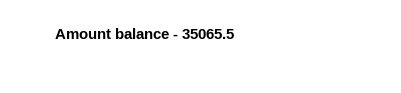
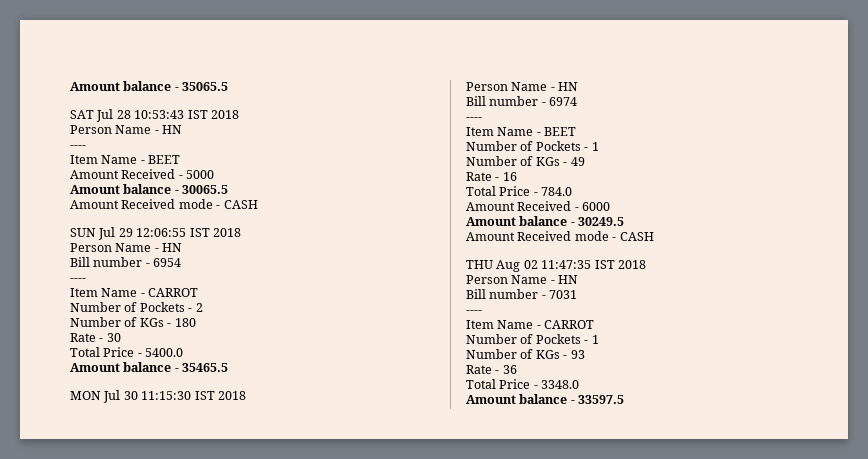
+ SAT Jul 28 10:53:43 IST 2018
+ Person Name - HN
+ ----
+ Item Name - BEET
+ Amount Received - 5000
+ Amount balance - 30065.5
+ Amount Received mode - CASH
+ SUN Jul 29 12:06:55 IST 2018
+ Person Name - HN
+ Bill number - 6954
+ ----
+ Item Name - CARROT
+ Number of Pockets - 2
+ Number of KGs - 180
+ Rate - 30
+ Total Price - 5400.0
+ Amount balance - 35465.5
+ MON Jul 30 11:15:30 IST 2018
+ Person Name - HN
+ Bill number - 6974
+ ----
+ Item Name - BEET
+ Number of Pockets - 1
+ Number of KGs - 49
+ Rate - 16
+ Total Price - 784.0
+ Amount Received - 6000
+ Amount balance - 30249.5
+ Amount Received mode - CASH
+ THU Aug 02 11:47:35 IST 2018
+ Person Name - HN
+ Bill number - 7031
+ ----
+ Item Name - CARROT
+ Number of Pockets - 1
+ Number of KGs - 93
+ Rate - 36
+ Total Price - 3348.0
+ Amount balance - 33597.5

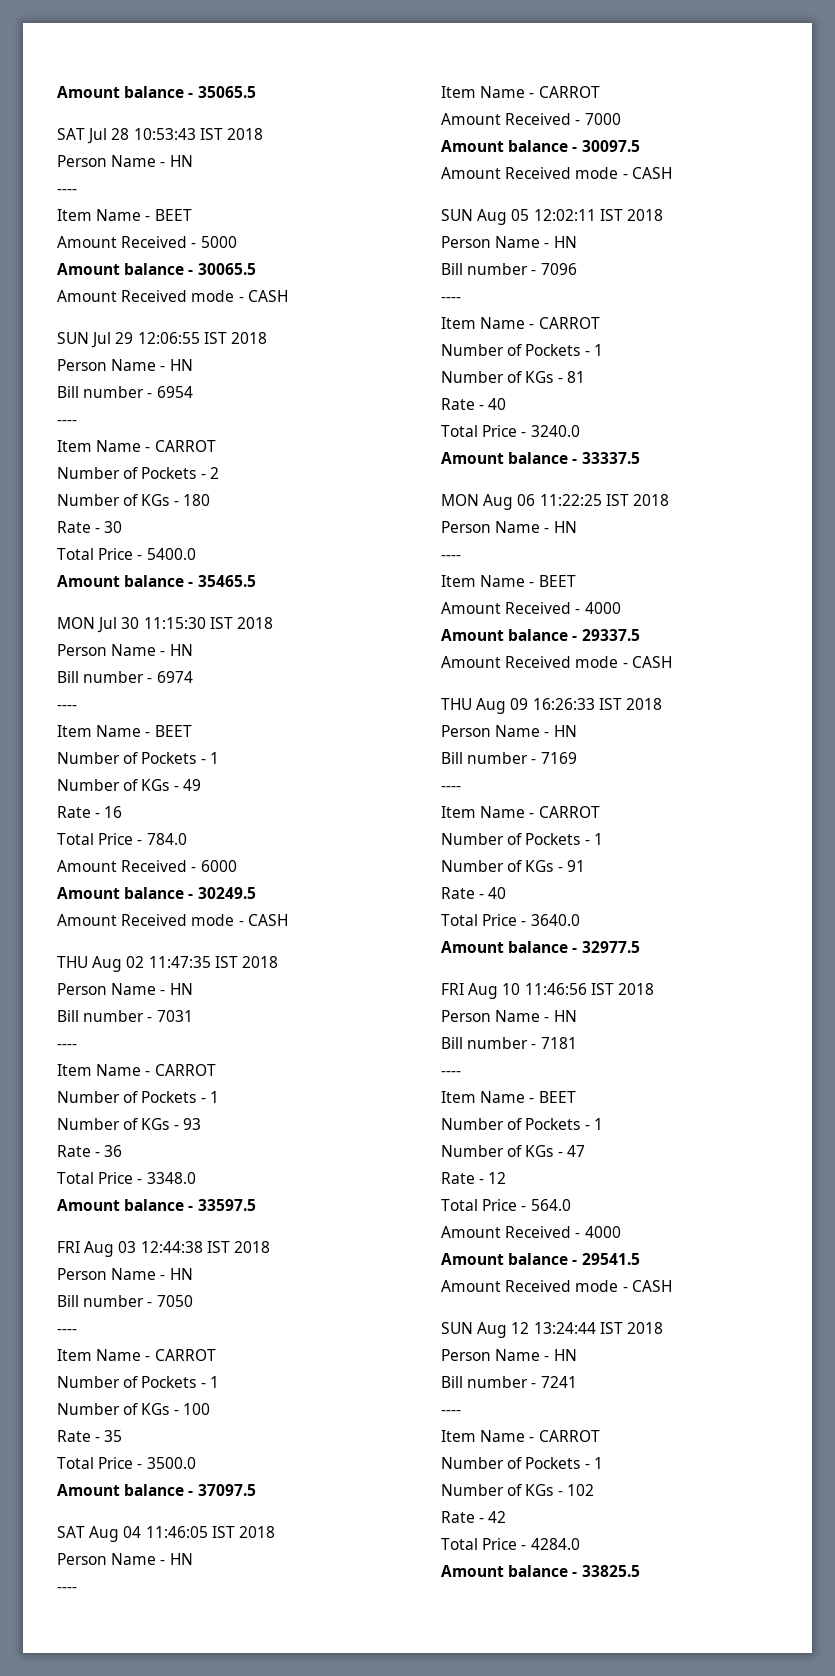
+ FRI Aug 03 12:44:38 IST 2018
+ Person Name - HN
+ Bill number - 7050
+ ----
+ Item Name - CARROT
+ Number of Pockets - 1
+ Number of KGs - 100
+ Rate - 35
+ Total Price - 3500.0
+ Amount balance - 37097.5
+ SAT Aug 04 11:46:05 IST 2018
+ Person Name - HN
+ ----
+ Item Name - CARROT
+ Amount Received - 7000
+ Amount balance - 30097.5
+ Amount Received mode - CASH
+ SUN Aug 05 12:02:11 IST 2018
+ Person Name - HN
+ Bill number - 7096
+ ----
+ Item Name - CARROT
+ Number of Pockets - 1
+ Number of KGs - 81
+ Rate - 40
+ Total Price - 3240.0
+ Amount balance - 33337.5
+ MON Aug 06 11:22:25 IST 2018
+ Person Name - HN
+ ----
+ Item Name - BEET
+ Amount Received - 4000
+ Amount balance - 29337.5
+ Amount Received mode - CASH
+ THU Aug 09 16:26:33 IST 2018
+ Person Name - HN
+ Bill number - 7169
+ ----
+ Item Name - CARROT
+ Number of Pockets - 1
+ Number of KGs - 91
+ Rate - 40
+ Total Price - 3640.0
+ Amount balance - 32977.5
+ FRI Aug 10 11:46:56 IST 2018
+ Person Name - HN
+ Bill number - 7181
+ ----
+ Item Name - BEET
+ Number of Pockets - 1
+ Number of KGs - 47
+ Rate - 12
+ Total Price - 564.0
+ Amount Received - 4000
+ Amount balance - 29541.5
+ Amount Received mode - CASH
+ SUN Aug 12 13:24:44 IST 2018
+ Person Name - HN
+ Bill number - 7241
+ ----
+ Item Name - CARROT
+ Number of Pockets - 1
+ Number of KGs - 102
+ Rate - 42
+ Total Price - 4284.0
+ Amount balance - 33825.5

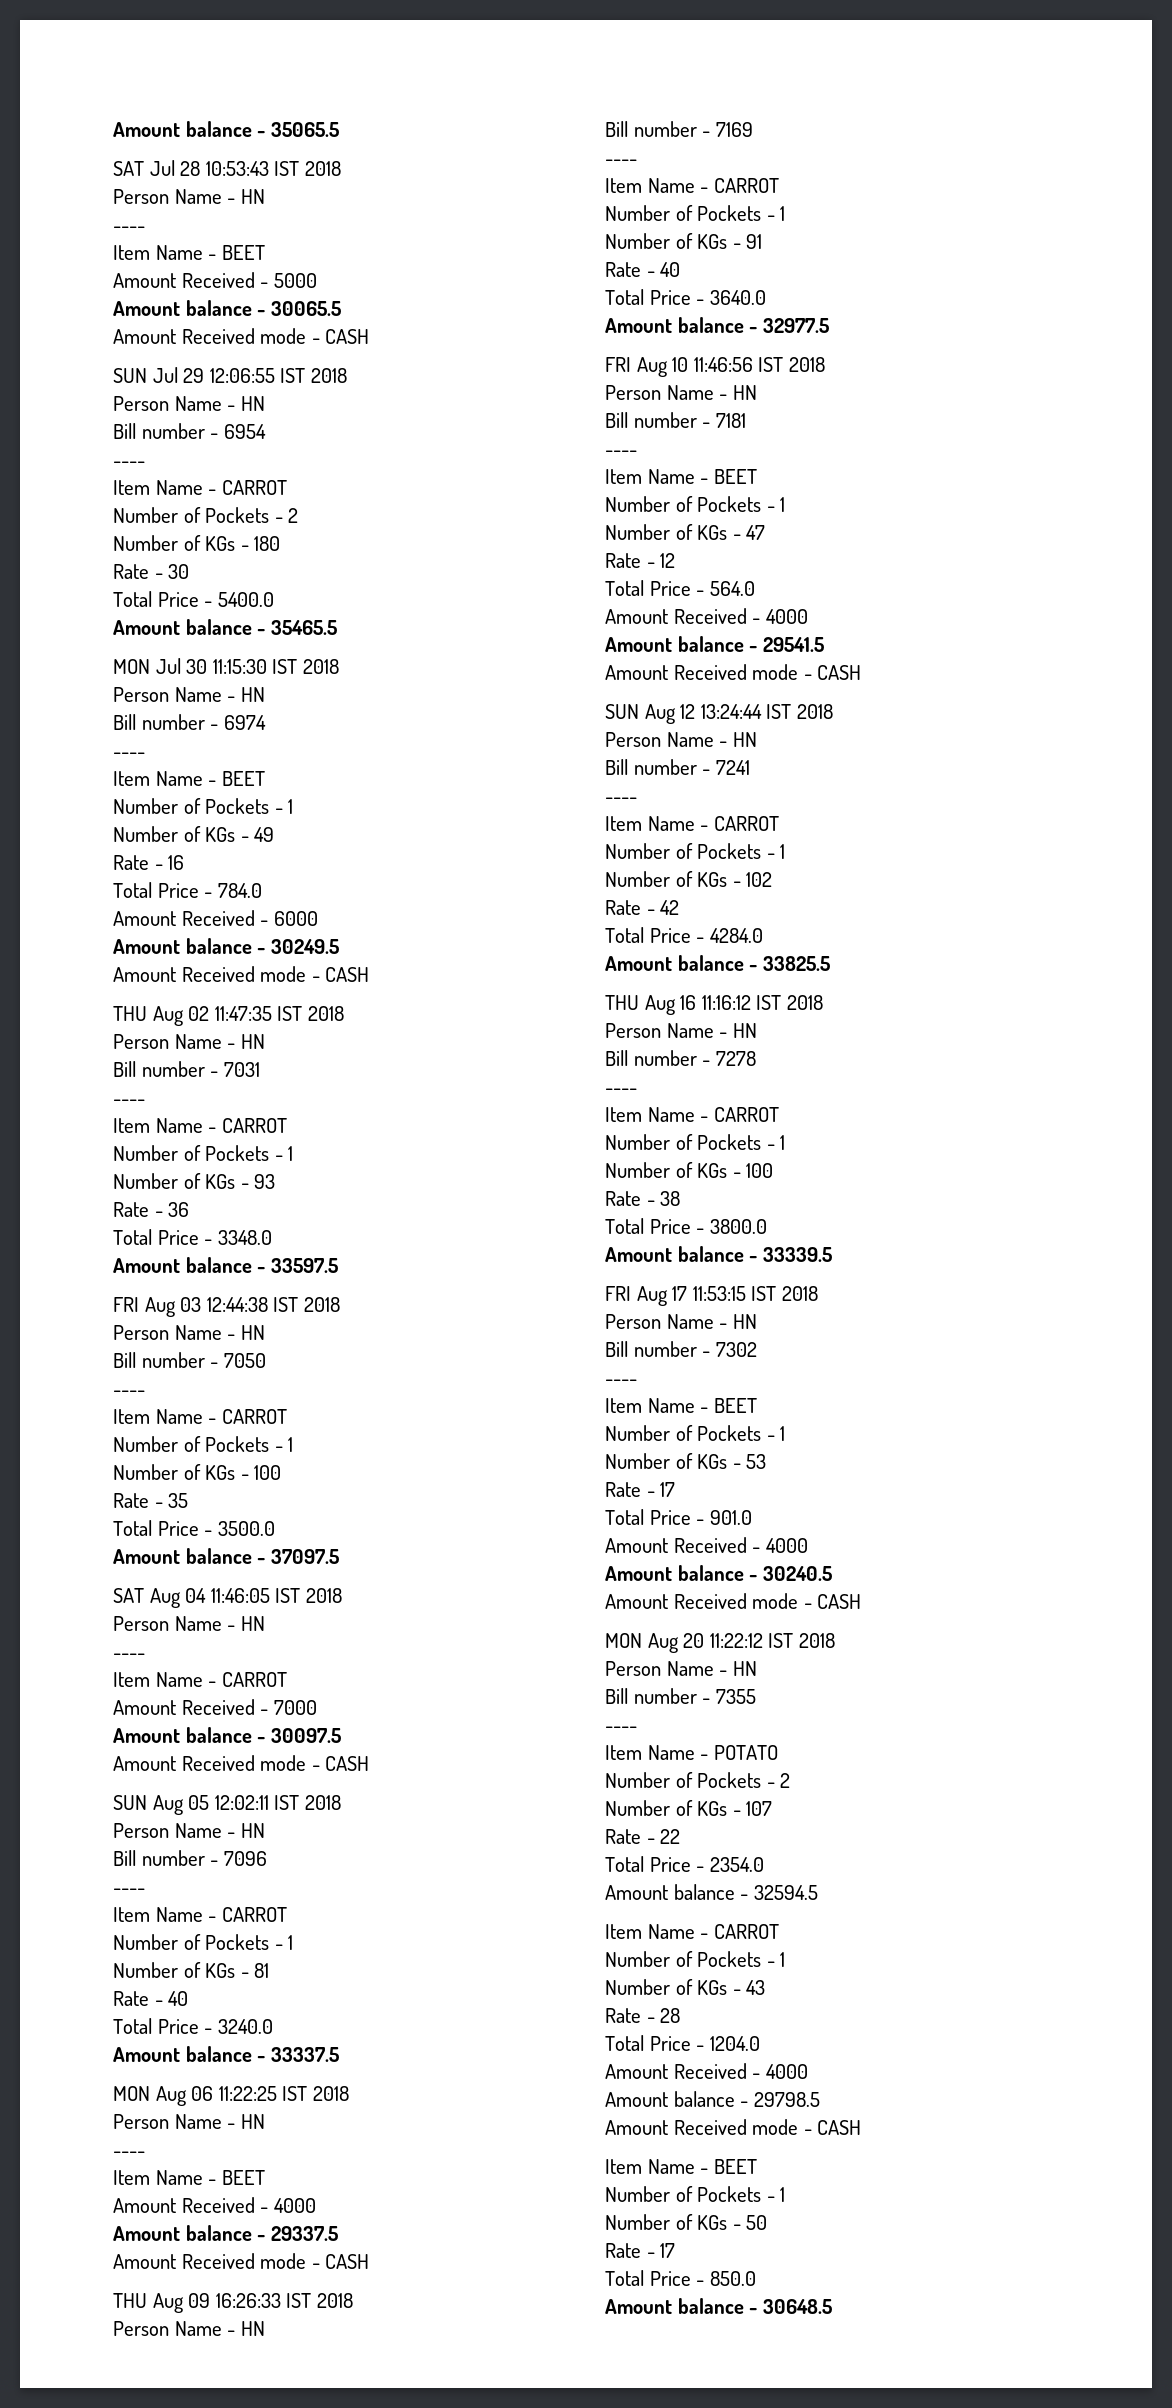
+ THU Aug 16 11:16:12 IST 2018
+ Person Name - HN
+ Bill number - 7278
+ ----
+ Item Name - CARROT
+ Number of Pockets - 1
+ Number of KGs - 100
+ Rate - 38
+ Total Price - 3800.0
+ Amount balance - 33339.5
+ FRI Aug 17 11:53:15 IST 2018
+ Person Name - HN
+ Bill number - 7302
+ ----
+ Item Name - BEET
+ Number of Pockets - 1
+ Number of KGs - 53
+ Rate - 17
+ Total Price - 901.0
+ Amount Received - 4000
+ Amount balance - 30240.5
+ Amount Received mode - CASH
+ MON Aug 20 11:22:12 IST 2018
+ Person Name - HN
+ Bill number - 7355
+ ----
+ Item Name - POTATO
+ Number of Pockets - 2
+ Number of KGs - 107
+ Rate - 22
+ Total Price - 2354.0
+ Amount balance - 32594.5
+ Item Name - CARROT
+ Number of Pockets - 1
+ Number of KGs - 43
+ Rate - 28
+ Total Price - 1204.0
+ Amount Received - 4000
+ Amount balance - 29798.5
+ Amount Received mode - CASH
+ Item Name - BEET
+ Number of Pockets - 1
+ Number of KGs - 50
+ Rate - 17
+ Total Price - 850.0
+ Amount balance - 30648.5

